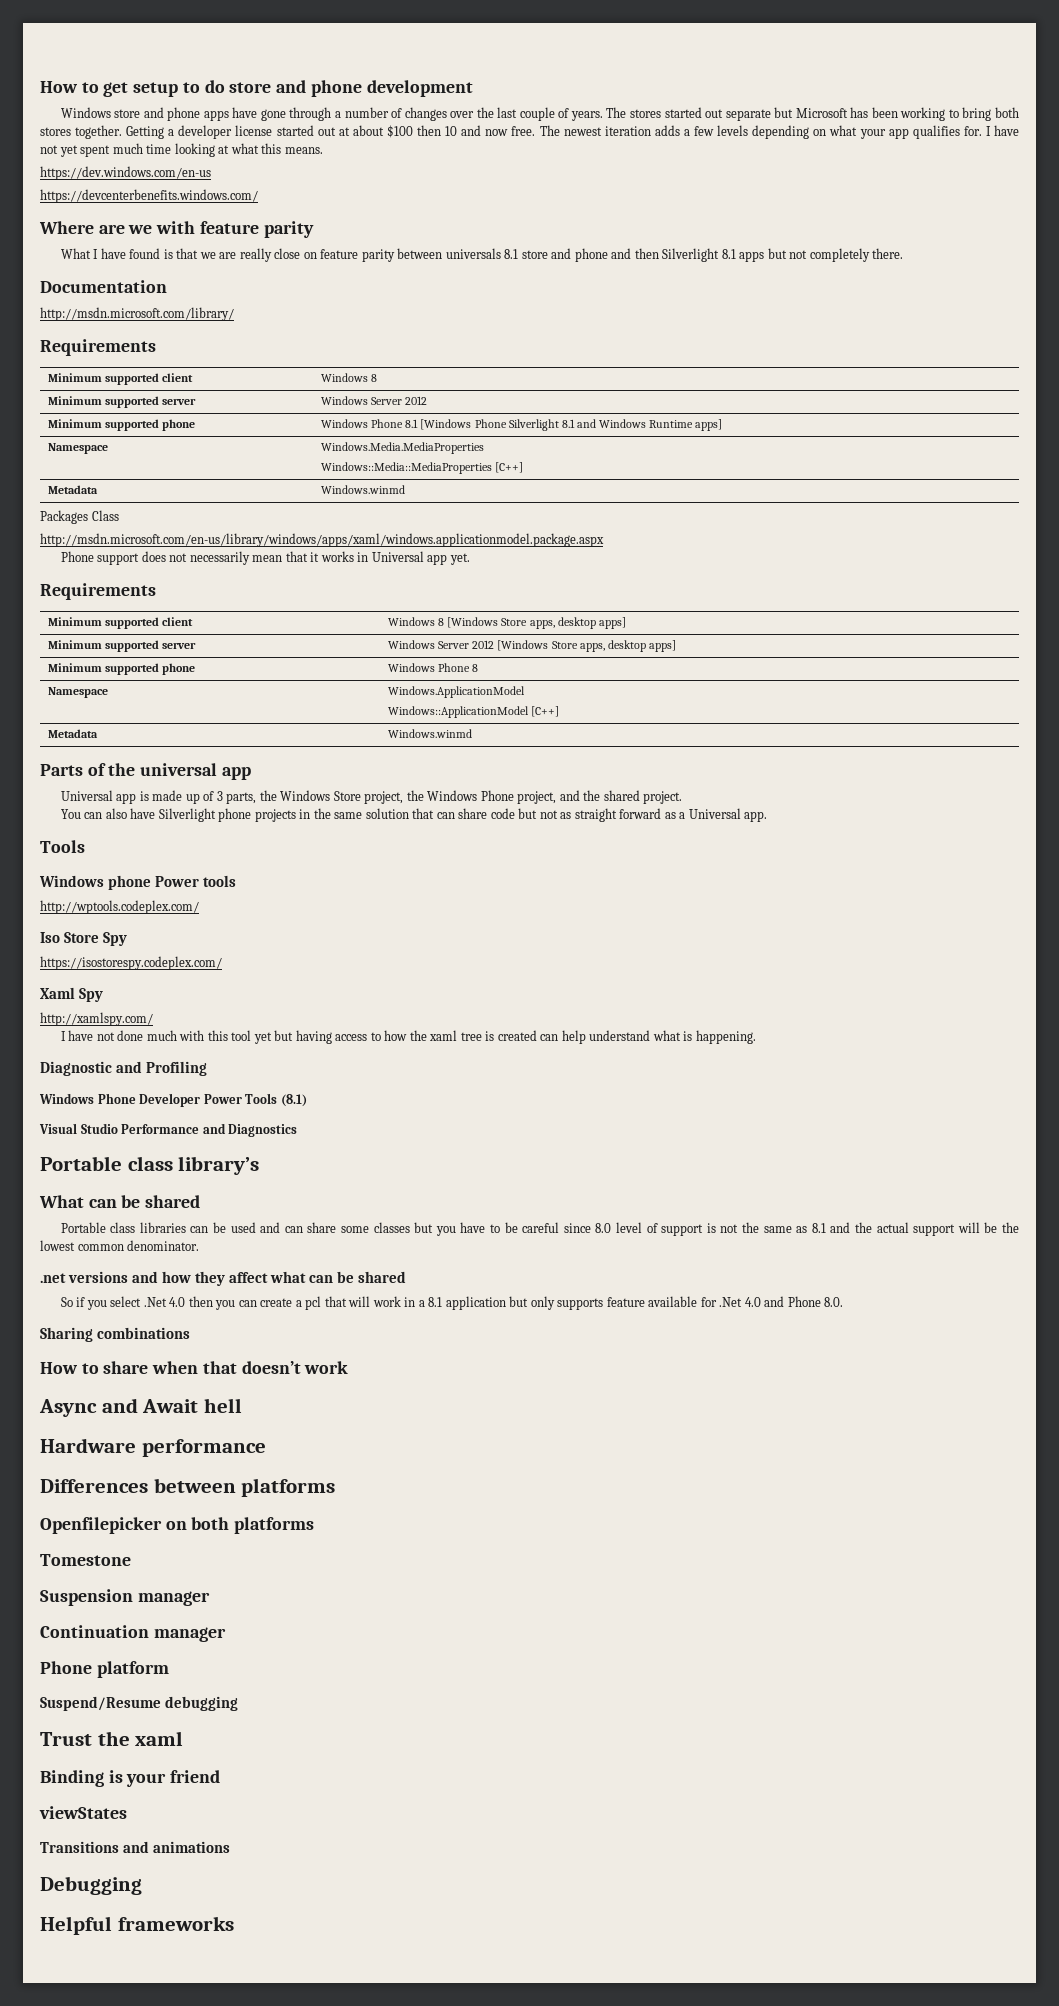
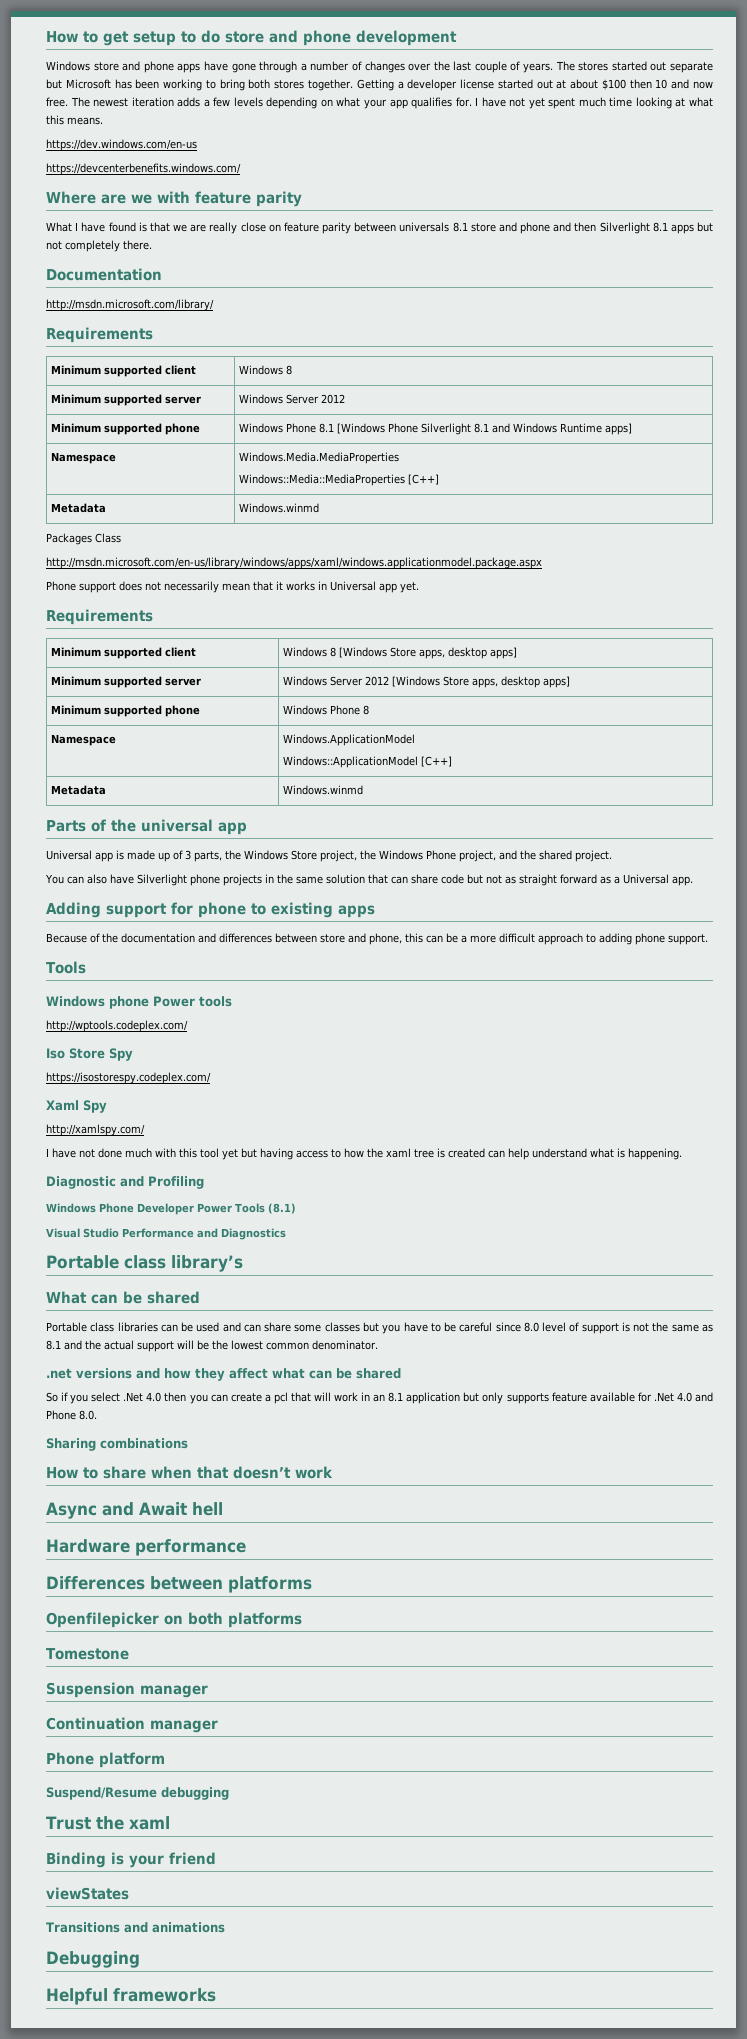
+ Adding support for phone to existing apps
+ Because of the documentation and differences between store and phone, this can be a more difficult approach to adding phone support.
- So if you select .Net 4.0 then you can create a pcl that will work in a 8.1 application but only supports feature available for .Net 4.0 and Phone 8.0.
+ So if you select .Net 4.0 then you can create a pcl that will work in an 8.1 application but only supports feature available for .Net 4.0 and Phone 8.0.

